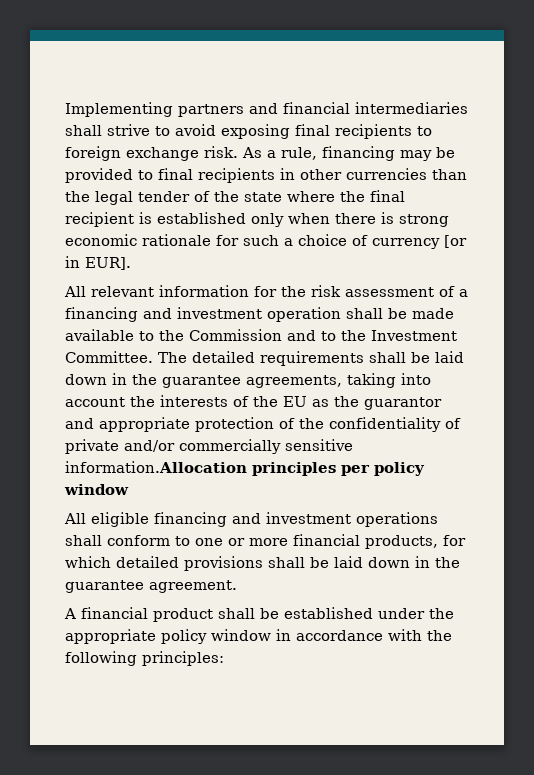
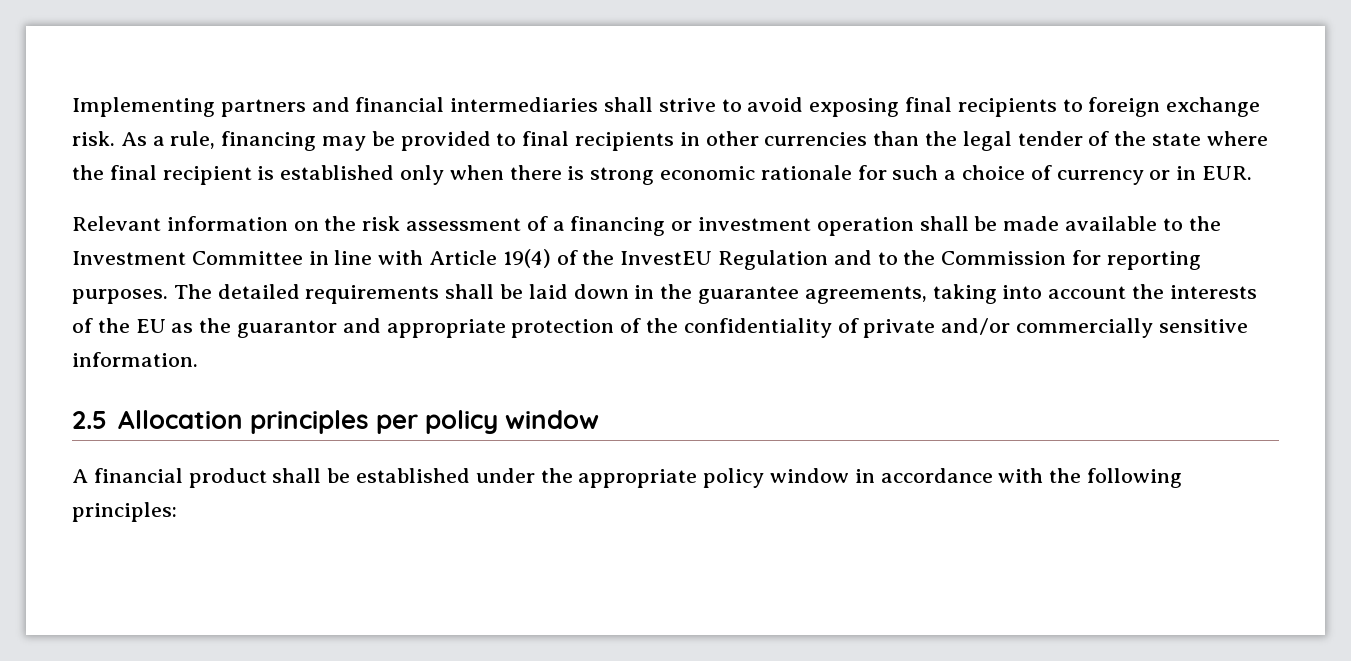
- As a rule, financing may be provided to final recipients in other currencies than the legal tender of the state where the final recipient is established only when there is strong economic rationale for such a choice of currency [or in EUR].
- All relevant information for the risk assessment of a financing and investment operation shall be made available to the Commission and to the Investment Committee.
+ As a rule, financing may be provided to final recipients in other currencies than the legal tender of the state where the final recipient is established only when there is strong economic rationale for such a choice of currency or in EUR.
+ Relevant information on the risk assessment of a financing or investment operation shall be made available to the Investment Committee in line with Article 19(4) of the InvestEU Regulation and to the Commission for reporting purposes.
- The detailed requirements shall be laid down in the guarantee agreements, taking into account the interests of the EU as the guarantor and appropriate protection of the confidentiality of private and/or commercially sensitive information.Allocation principles per policy window
+ The detailed requirements shall be laid down in the guarantee agreements, taking into account the interests of the EU as the guarantor and appropriate protection of the confidentiality of private and/or commercially sensitive information.
+ 2.5 Allocation principles per policy window
- All eligible financing and investment operations shall conform to one or more financial products, for which detailed provisions shall be laid down in the guarantee agreement.

